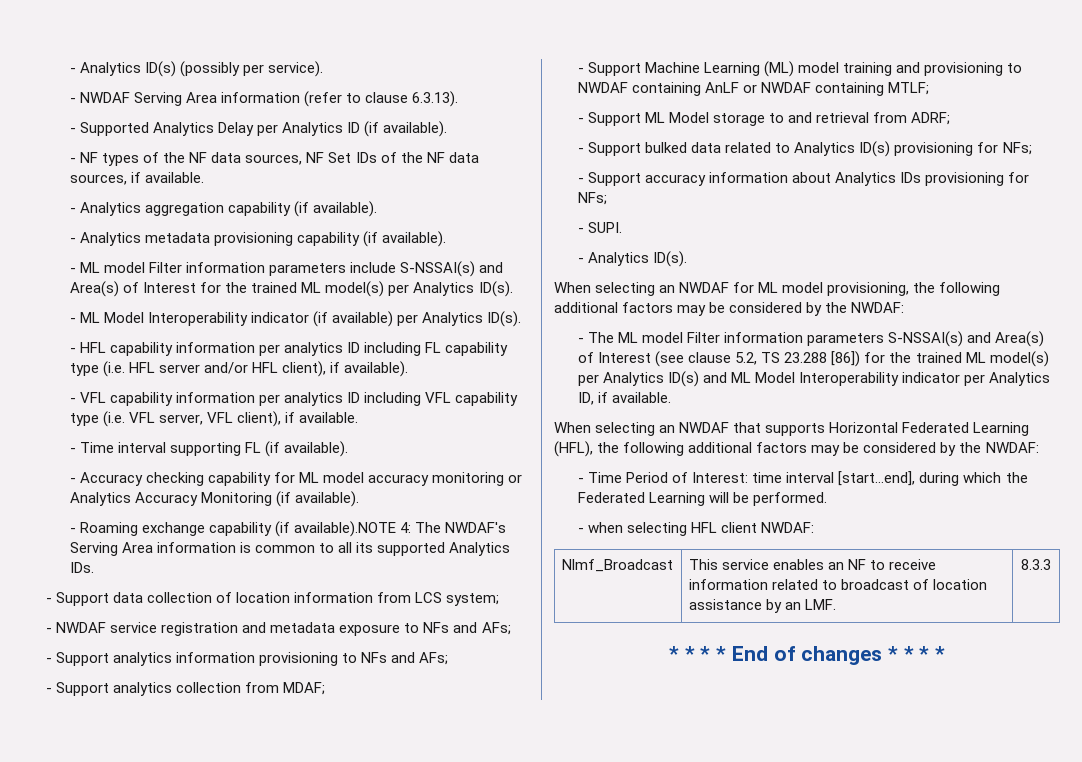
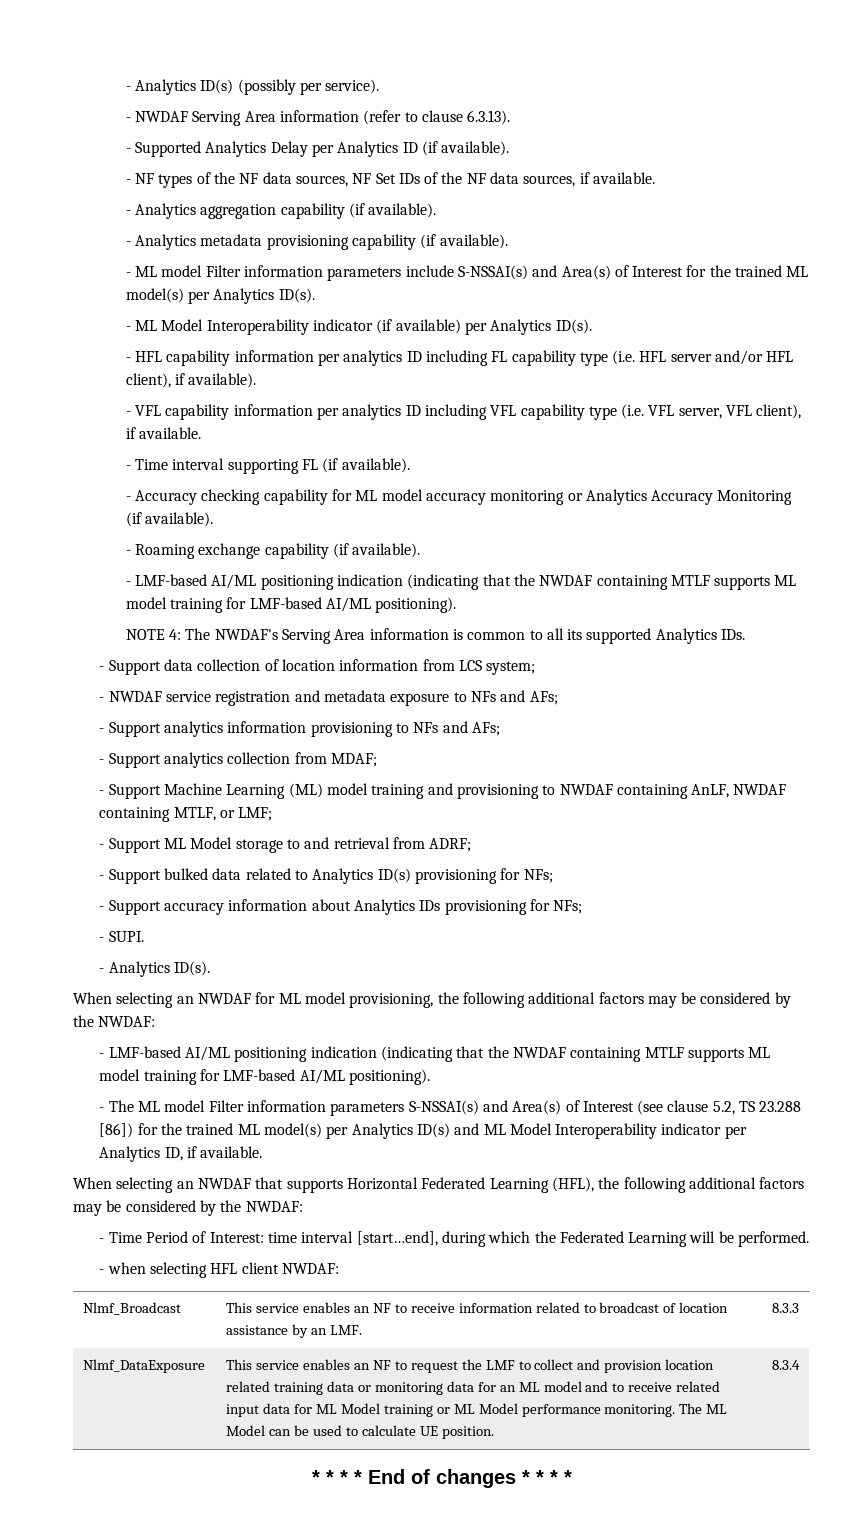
- - Roaming exchange capability (if available).NOTE 4: The NWDAF's Serving Area information is common to all its supported Analytics IDs.
+ - Roaming exchange capability (if available).
+ - LMF-based AI/ML positioning indication (indicating that the NWDAF containing MTLF supports ML model training for LMF-based AI/ML positioning).
+ NOTE 4: The NWDAF's Serving Area information is common to all its supported Analytics IDs.
- - Support Machine Learning (ML) model training and provisioning to NWDAF containing AnLF or NWDAF containing MTLF;
+ - Support Machine Learning (ML) model training and provisioning to NWDAF containing AnLF, NWDAF containing MTLF, or LMF;
  When selecting an NWDAF for ML model provisioning, the following additional factors may be considered by the NWDAF:
+ - LMF-based AI/ML positioning indication (indicating that the NWDAF containing MTLF supports ML model training for LMF-based AI/ML positioning).
+ Nlmf_DataExposure | This service enables an NF to request the LMF to collect and provision location related training data or monitoring data for an ML model and to receive related input data for ML Model training or ML Model performance monitoring. The ML Model can be used to calculate UE position. | 8.3.4

